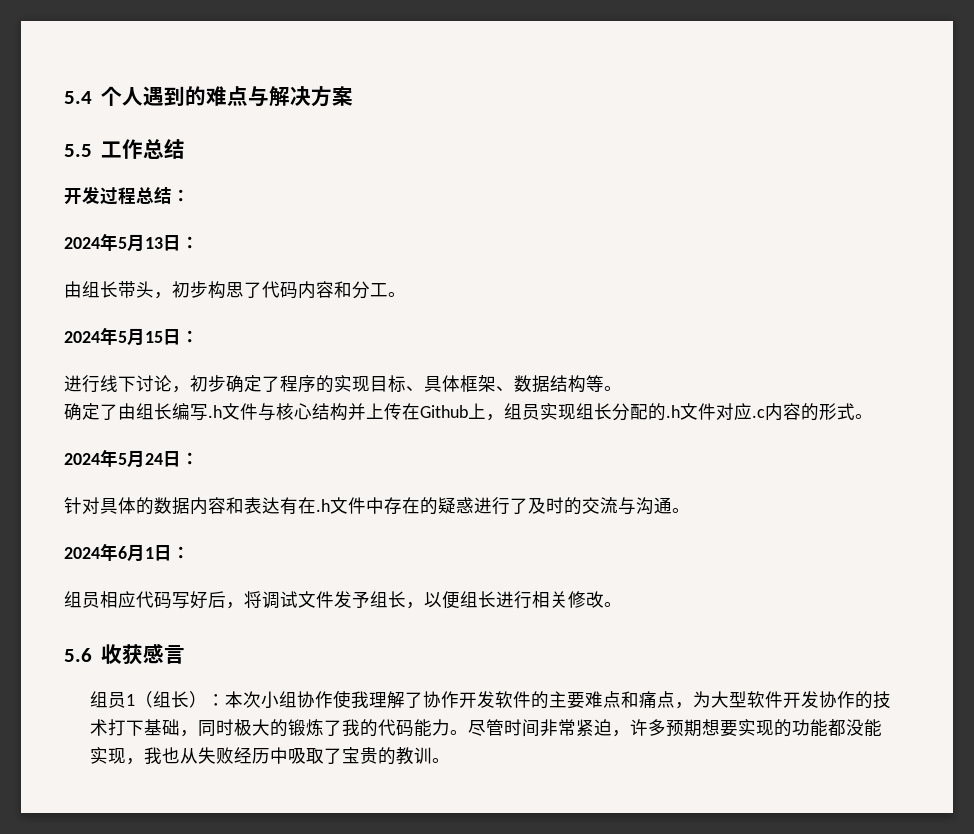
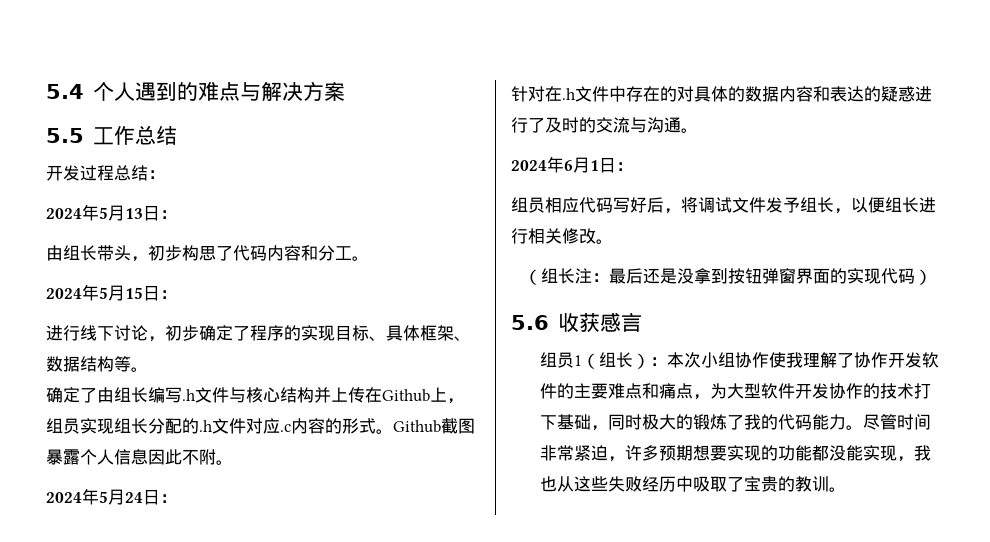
+ Github截图暴露个人信息因此不附。
- 针对具体的数据内容和表达有在.h文件中存在的疑惑进行了及时的交流与沟通。
+ 针对在.h文件中存在的对具体的数据内容和表达的疑惑进行了及时的交流与沟通。
+ （组长注：最后还是没拿到按钮弹窗界面的实现代码）
- 尽管时间非常紧迫，许多预期想要实现的功能都没能实现，我也从失败经历中吸取了宝贵的教训。
+ 尽管时间非常紧迫，许多预期想要实现的功能都没能实现，我也从这些失败经历中吸取了宝贵的教训。

